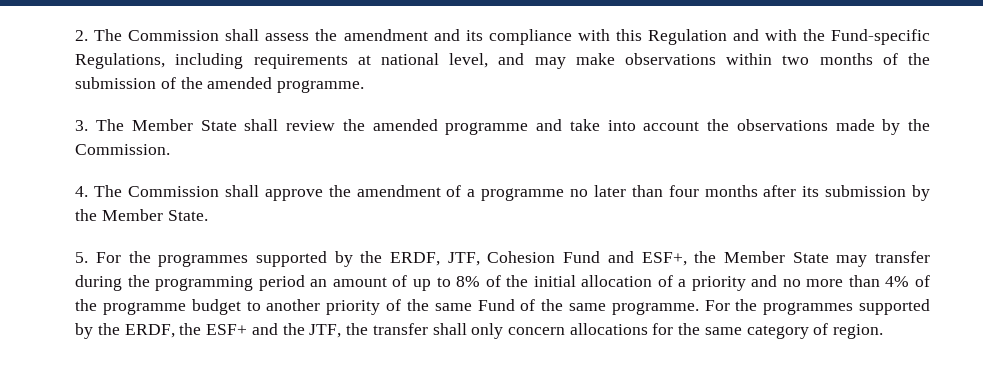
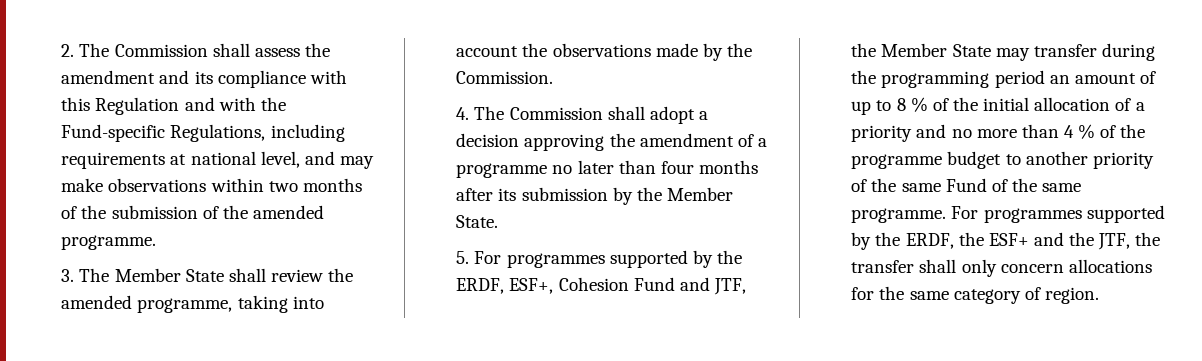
- 3. The Member State shall review the amended programme and take into account the observations made by the Commission.
+ 3. The Member State shall review the amended programme, taking into account the observations made by the Commission.
- 4. The Commission shall approve the amendment of a programme no later than four months after its submission by the Member State.
+ 4. The Commission shall adopt a decision approving the amendment of a programme no later than four months after its submission by the Member State.
- 5. For the programmes supported by the ERDF, JTF, Cohesion Fund and ESF+, the Member State may transfer during the programming period an amount of up to 8% of the initial allocation of a priority and no more than 4% of the programme budget to another priority of the same Fund of the same programme.
+ 5. For programmes supported by the ERDF, ESF+, Cohesion Fund and JTF, the Member State may transfer during the programming period an amount of up to 8 % of the initial allocation of a priority and no more than 4 % of the programme budget to another priority of the same Fund of the same programme.
- For the programmes supported by the ERDF, the ESF+ and the JTF, the transfer shall only concern allocations for the same category of region.
+ For programmes supported by the ERDF, the ESF+ and the JTF, the transfer shall only concern allocations for the same category of region.

